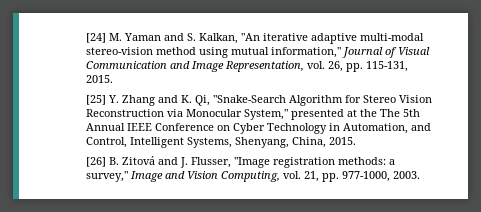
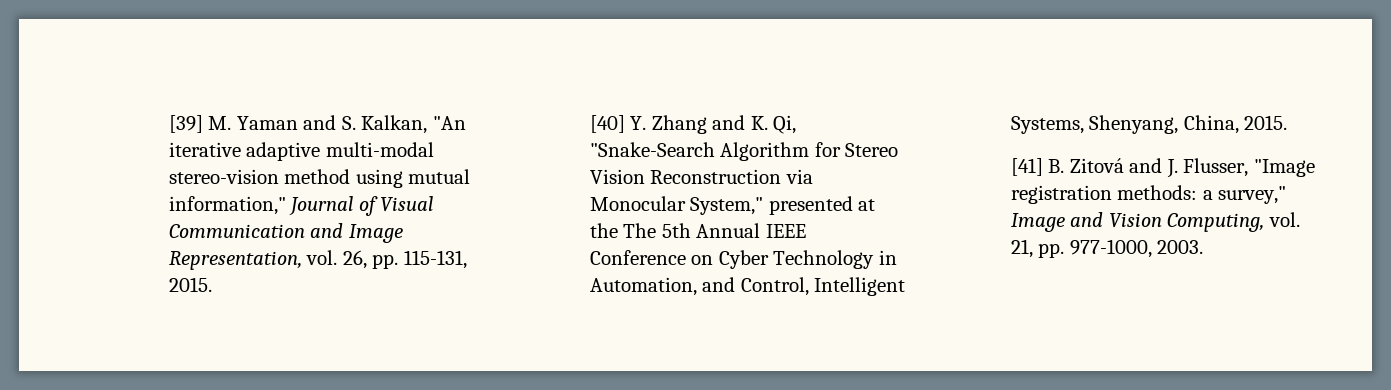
- [24] M. Yaman and S. Kalkan, "An iterative adaptive multi-modal stereo-vision method using mutual information," Journal of Visual Communication and Image Representation, vol. 26, pp. 115-131, 2015.
+ [39] M. Yaman and S. Kalkan, "An iterative adaptive multi-modal stereo-vision method using mutual information," Journal of Visual Communication and Image Representation, vol. 26, pp. 115-131, 2015.
- [25] Y. Zhang and K. Qi, "Snake-Search Algorithm for Stereo Vision Reconstruction via Monocular System," presented at the The 5th Annual IEEE Conference on Cyber Technology in Automation, and Control, Intelligent Systems, Shenyang, China, 2015.
+ [40] Y. Zhang and K. Qi, "Snake-Search Algorithm for Stereo Vision Reconstruction via Monocular System," presented at the The 5th Annual IEEE Conference on Cyber Technology in Automation, and Control, Intelligent Systems, Shenyang, China, 2015.
- [26] B. Zitová and J. Flusser, "Image registration methods: a survey," Image and Vision Computing, vol. 21, pp. 977-1000, 2003.
+ [41] B. Zitová and J. Flusser, "Image registration methods: a survey," Image and Vision Computing, vol. 21, pp. 977-1000, 2003.

